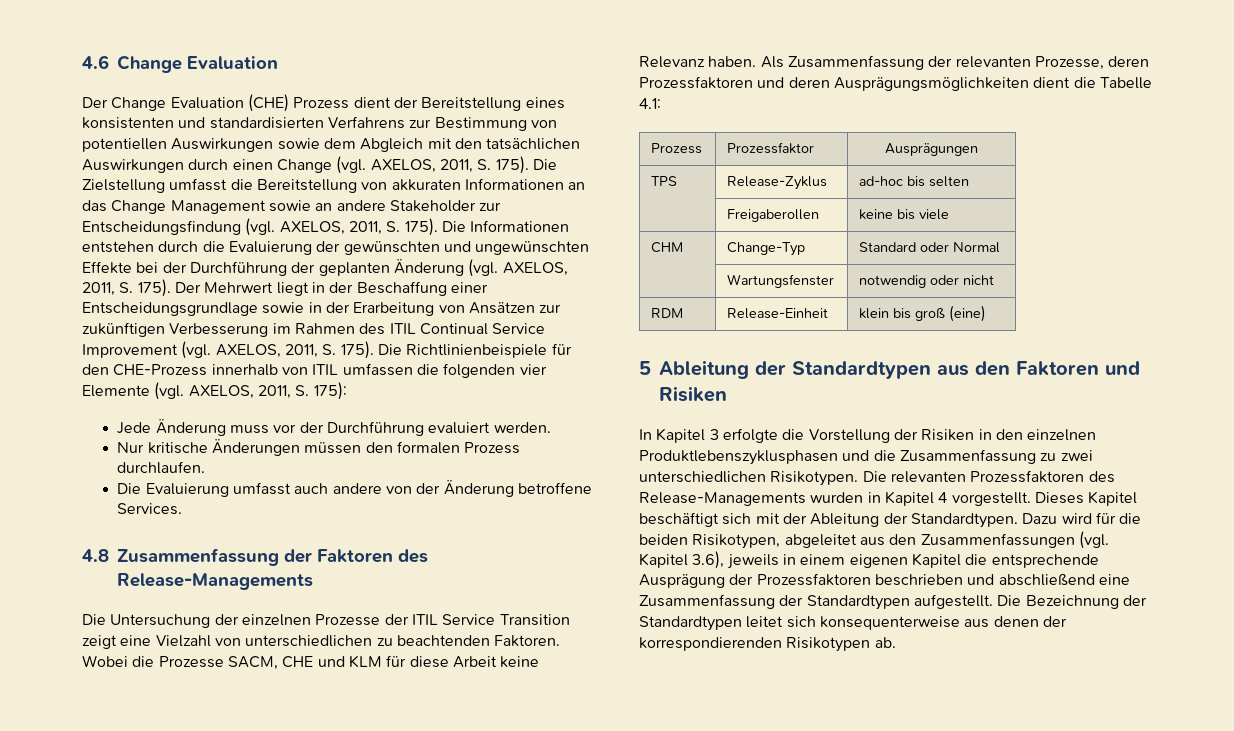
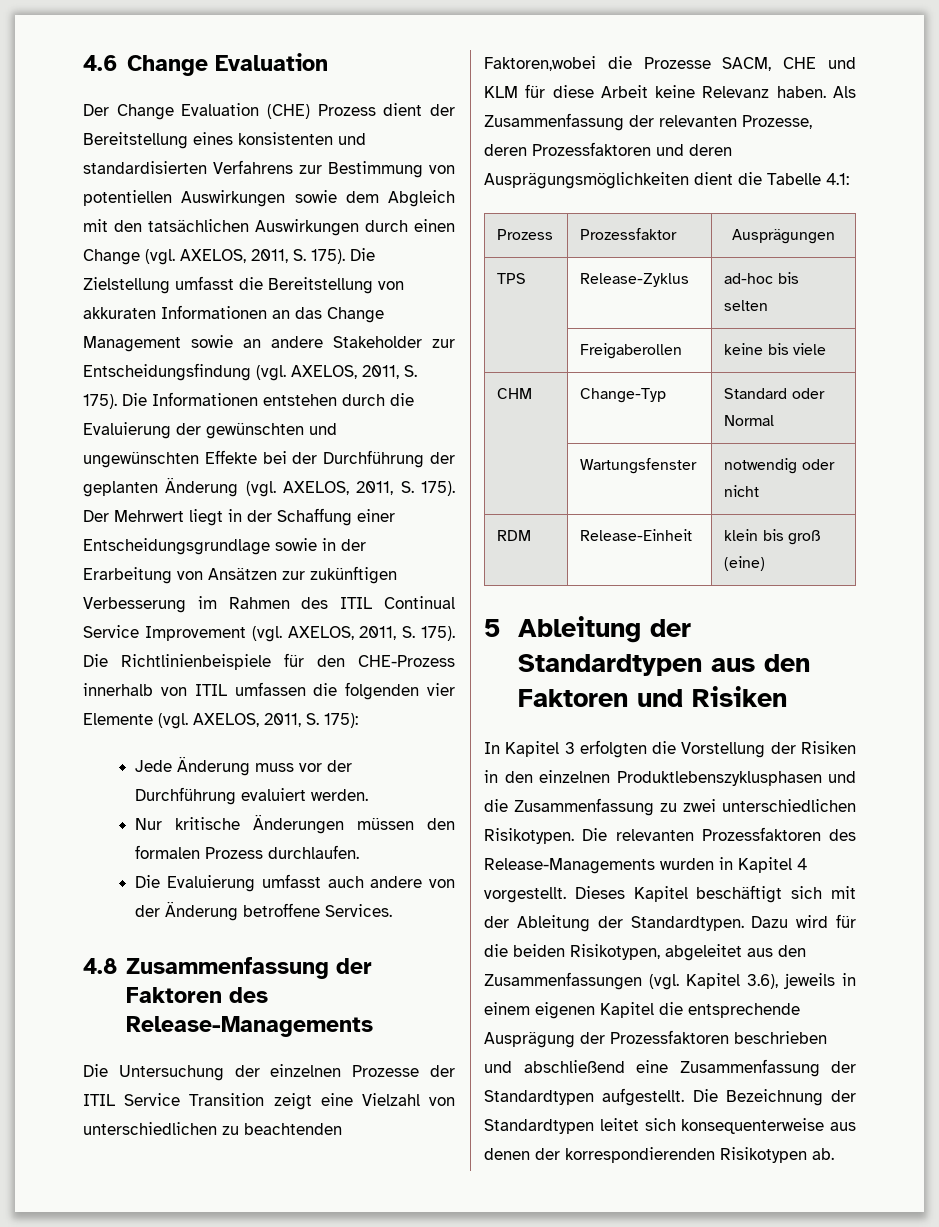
- Der Mehrwert liegt in der Beschaffung einer Entscheidungsgrundlage sowie in der Erarbeitung von Ansätzen zur zukünftigen Verbesserung im Rahmen des ITIL Continual Service Improvement (vgl. AXELOS, 2011, S. 175).
+ Der Mehrwert liegt in der Schaffung einer Entscheidungsgrundlage sowie in der Erarbeitung von Ansätzen zur zukünftigen Verbesserung im Rahmen des ITIL Continual Service Improvement (vgl. AXELOS, 2011, S. 175).
- Die Untersuchung der einzelnen Prozesse der ITIL Service Transition zeigt eine Vielzahl von unterschiedlichen zu beachtenden Faktoren. Wobei die Prozesse SACM, CHE und KLM für diese Arbeit keine Relevanz haben.
+ Die Untersuchung der einzelnen Prozesse der ITIL Service Transition zeigt eine Vielzahl von unterschiedlichen zu beachtenden Faktoren,wobei die Prozesse SACM, CHE und KLM für diese Arbeit keine Relevanz haben.
- In Kapitel 3 erfolgte die Vorstellung der Risiken in den einzelnen Produktlebenszyklusphasen und die Zusammenfassung zu zwei unterschiedlichen Risikotypen.
+ In Kapitel 3 erfolgten die Vorstellung der Risiken in den einzelnen Produktlebenszyklusphasen und die Zusammenfassung zu zwei unterschiedlichen Risikotypen.

